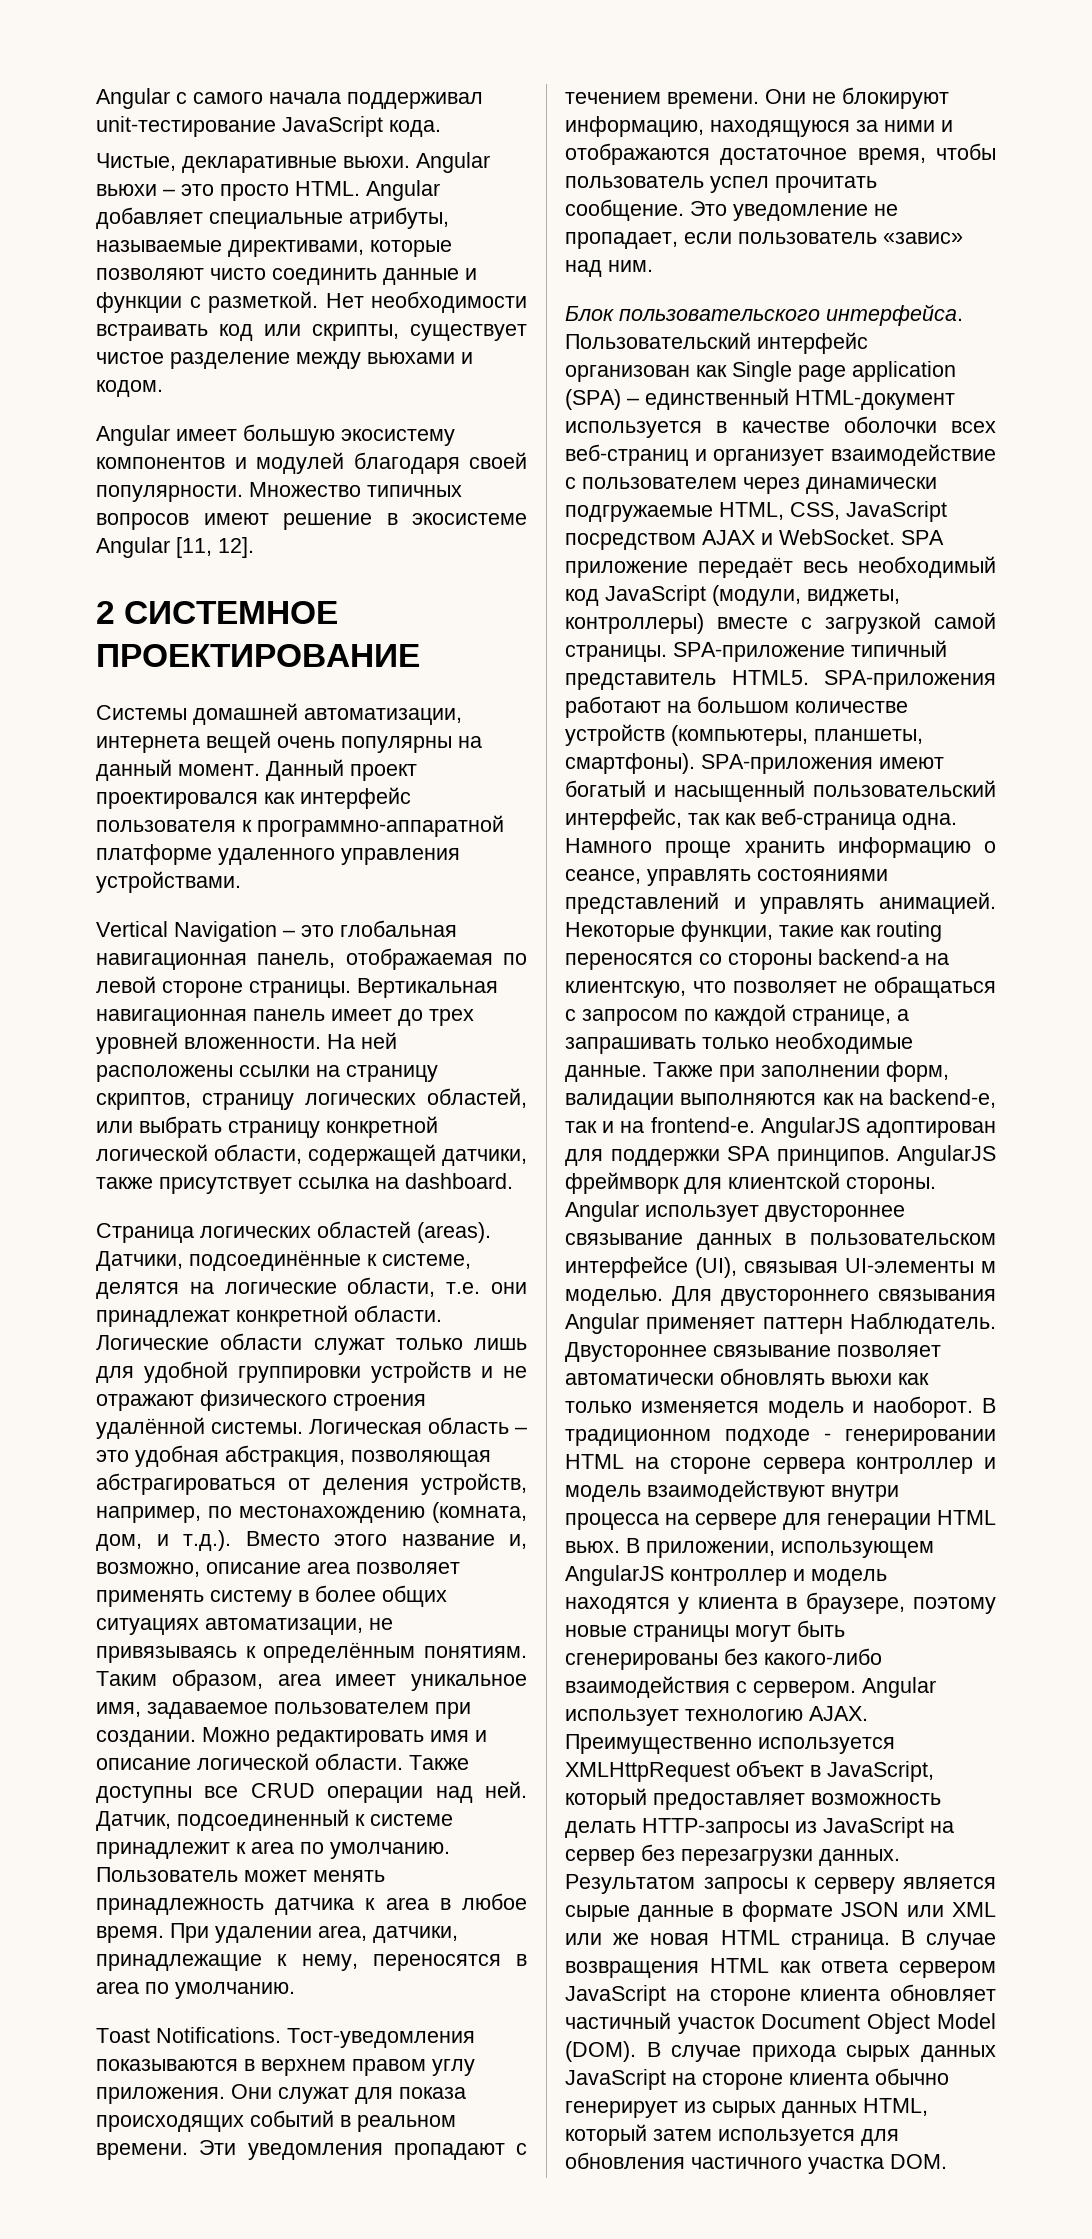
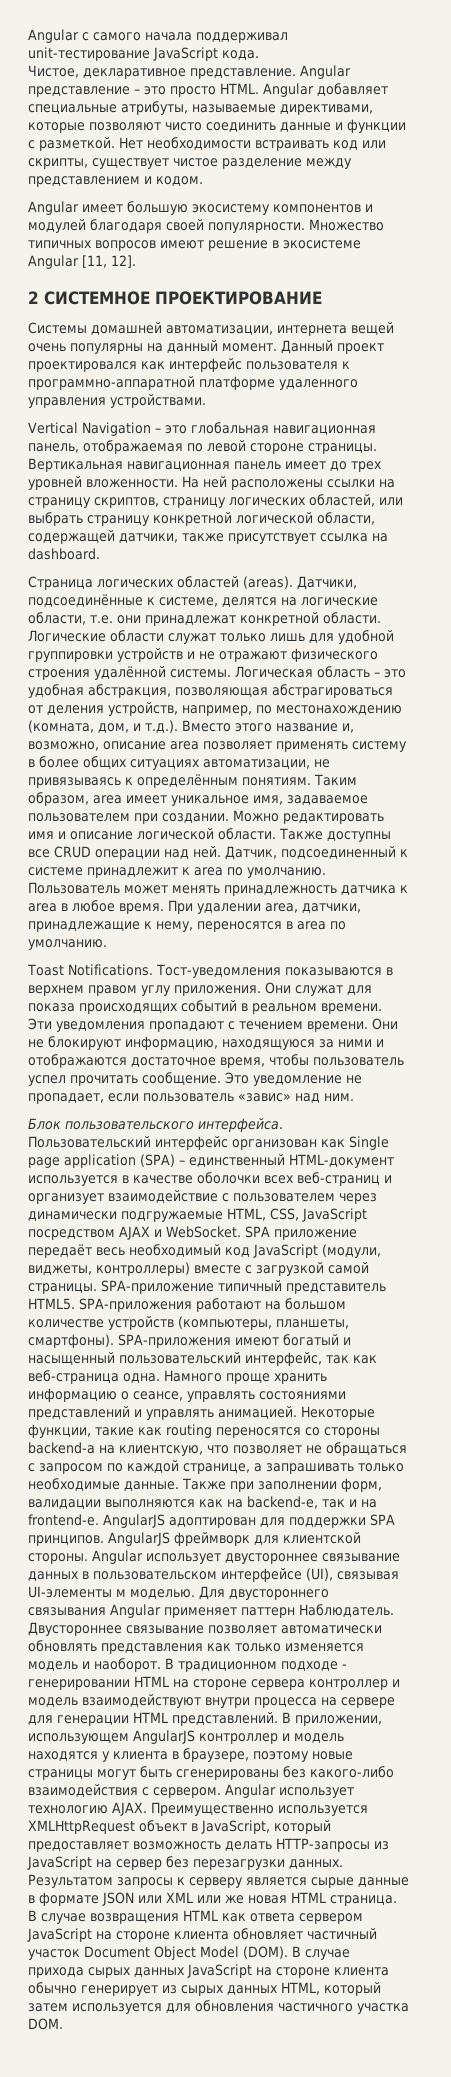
- Чистые, декларативные вьюхи. Angular вьюхи – это просто HTML.
+ Чистое, декларативное представление. Angular представление – это просто HTML.
- Нет необходимости встраивать код или скрипты, существует чистое разделение между вьюхами и кодом.
+ Нет необходимости встраивать код или скрипты, существует чистое разделение между представлением и кодом.
- Двустороннее связывание позволяет автоматически обновлять вьюхи как только изменяется модель и наоборот.
+ Двустороннее связывание позволяет автоматически обновлять представления как только изменяется модель и наоборот.
- В традиционном подходе - генерировании HTML на стороне сервера контроллер и модель взаимодействуют внутри процесса на сервере для генерации HTML вьюх.
+ В традиционном подходе - генерировании HTML на стороне сервера контроллер и модель взаимодействуют внутри процесса на сервере для генерации HTML представлений.

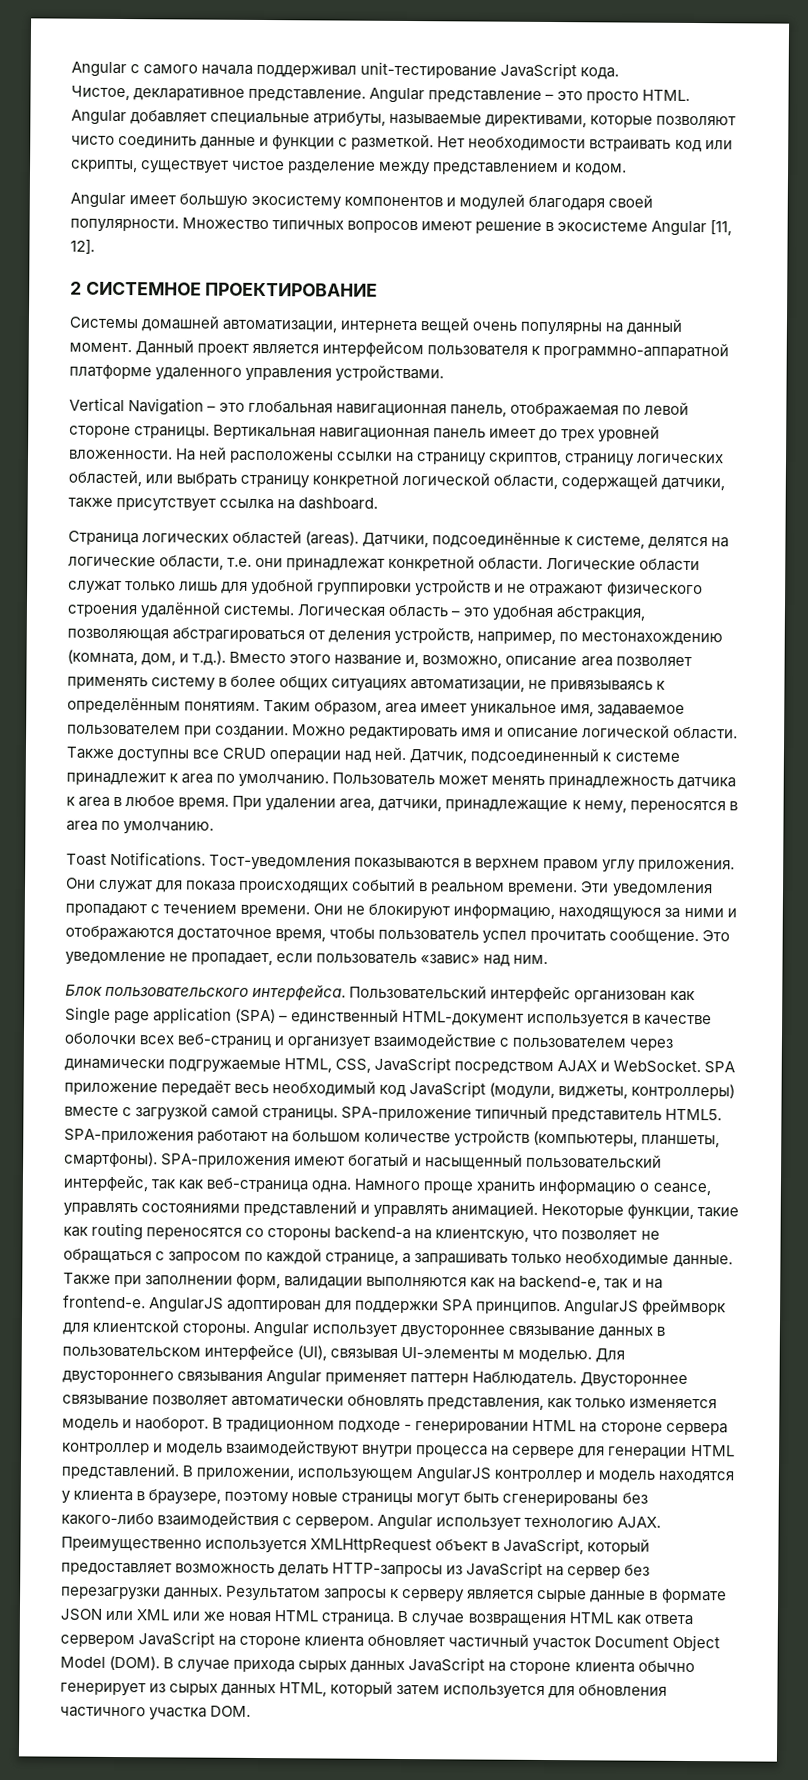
- Данный проект проектировался как интерфейс пользователя к программно-аппаратной платформе удаленного управления устройствами.
+ Данный проект является интерфейсом пользователя к программно-аппаратной платформе удаленного управления устройствами.
- Двустороннее связывание позволяет автоматически обновлять представления как только изменяется модель и наоборот.
+ Двустороннее связывание позволяет автоматически обновлять представления, как только изменяется модель и наоборот.

